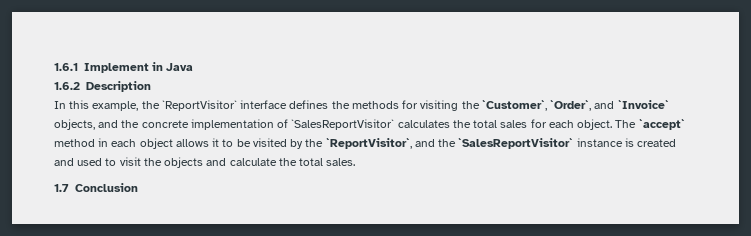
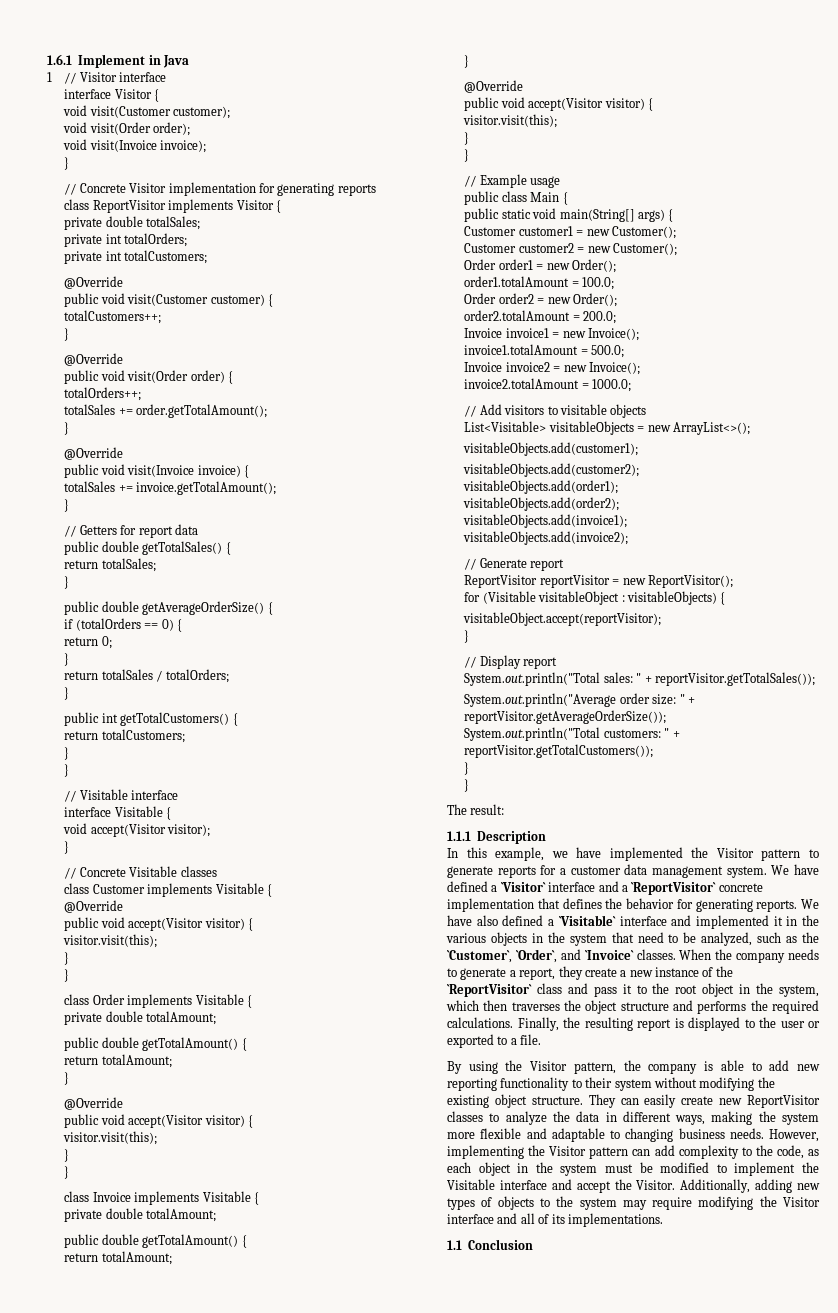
- 1.6.2 Description
- In this example, the `ReportVisitor` interface defines the methods for visiting the `Customer`, `Order`, and `Invoice` objects, and the concrete implementation of `SalesReportVisitor` calculates the total sales for each object. The `accept` method in each object allows it to be visited by the `ReportVisitor`, and the `SalesReportVisitor` instance is created and used to visit the objects and calculate the total sales.
- 1.7 Conclusion
+ 1 // Visitor interface
+ interface Visitor {
+ void visit(Customer customer);
+ void visit(Order order);
+ void visit(Invoice invoice);
+ }
+ // Concrete Visitor implementation for generating reports
+ class ReportVisitor implements Visitor {
+ private double totalSales;
+ private int totalOrders;
+ private int totalCustomers;
+ @Override
+ public void visit(Customer customer) {
+ totalCustomers++;
+ }
+ @Override
+ public void visit(Order order) {
+ totalOrders++;
+ totalSales += order.getTotalAmount();
+ }
+ @Override
+ public void visit(Invoice invoice) {
+ totalSales += invoice.getTotalAmount();
+ }
+ // Getters for report data
+ public double getTotalSales() {
+ return totalSales;
+ }
+ public double getAverageOrderSize() {
+ if (totalOrders == 0) {
+ return 0;
+ }
+ return totalSales / totalOrders;
+ }
+ public int getTotalCustomers() {
+ return totalCustomers;
+ }
+ }
+ // Visitable interface
+ interface Visitable {
+ void accept(Visitor visitor);
+ }
+ // Concrete Visitable classes
+ class Customer implements Visitable {
+ @Override
+ public void accept(Visitor visitor) {
+ visitor.visit(this);
+ }
+ }
+ class Order implements Visitable {
+ private double totalAmount;
+ public double getTotalAmount() {
+ return totalAmount;
+ }
+ @Override
+ public void accept(Visitor visitor) {
+ visitor.visit(this);
+ }
+ }
+ class Invoice implements Visitable {
+ private double totalAmount;
+ public double getTotalAmount() {
+ return totalAmount;
+ }
+ @Override
+ public void accept(Visitor visitor) {
+ visitor.visit(this);
+ }
+ }
+ // Example usage
+ public class Main {
+ public static void main(String[] args) {
+ Customer customer1 = new Customer();
+ Customer customer2 = new Customer();
+ Order order1 = new Order();
+ order1.totalAmount = 100.0;
+ Order order2 = new Order();
+ order2.totalAmount = 200.0;
+ Invoice invoice1 = new Invoice();
+ invoice1.totalAmount = 500.0;
+ Invoice invoice2 = new Invoice();
+ invoice2.totalAmount = 1000.0;
+ // Add visitors to visitable objects
+ List<Visitable> visitableObjects = new ArrayList<>();
+ visitableObjects.add(customer1);
+ visitableObjects.add(customer2);
+ visitableObjects.add(order1);
+ visitableObjects.add(order2);
+ visitableObjects.add(invoice1);
+ visitableObjects.add(invoice2);
+ // Generate report
+ ReportVisitor reportVisitor = new ReportVisitor();
+ for (Visitable visitableObject : visitableObjects) {
+ visitableObject.accept(reportVisitor);
+ }
+ // Display report
+ System.out.println("Total sales: " + reportVisitor.getTotalSales());
+ System.out.println("Average order size: " + reportVisitor.getAverageOrderSize());
+ System.out.println("Total customers: " + reportVisitor.getTotalCustomers());
+ }
+ }
+ The result:
+ 1.1.1 Description
+ In this example, we have implemented the Visitor pattern to generate reports for a customer data management system. We have defined a `Visitor` interface and a `ReportVisitor` concrete implementation that defines the behavior for generating reports. We have also defined a `Visitable` interface and implemented it in the various objects in the system that need to be analyzed, such as the `Customer`, `Order`, and `Invoice` classes. When the company needs to generate a report, they create a new instance of the `ReportVisitor` class and pass it to the root object in the system, which then traverses the object structure and performs the required calculations. Finally, the resulting report is displayed to the user or exported to a file.
+ By using the Visitor pattern, the company is able to add new reporting functionality to their system without modifying the existing object structure. They can easily create new ReportVisitor classes to analyze the data in different ways, making the system more flexible and adaptable to changing business needs. However, implementing the Visitor pattern can add complexity to the code, as each object in the system must be modified to implement the Visitable interface and accept the Visitor. Additionally, adding new types of objects to the system may require modifying the Visitor interface and all of its implementations.
+ 1.1 Conclusion

